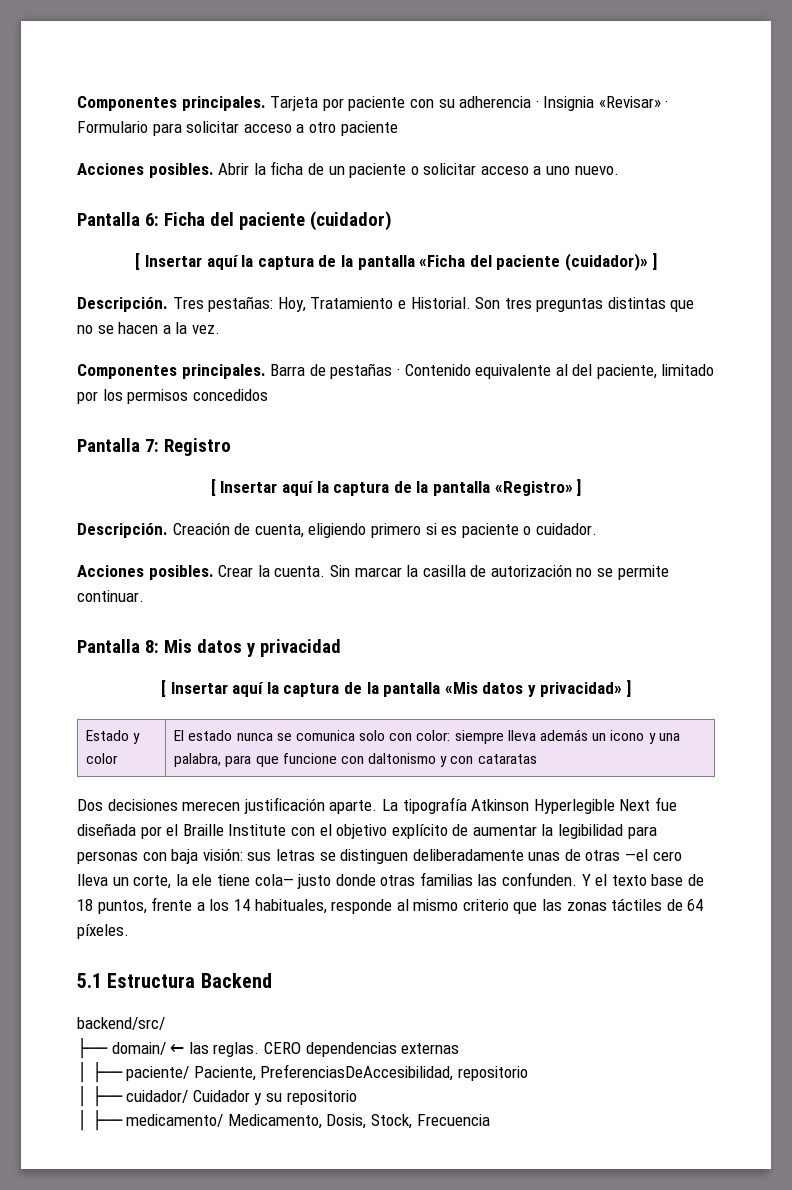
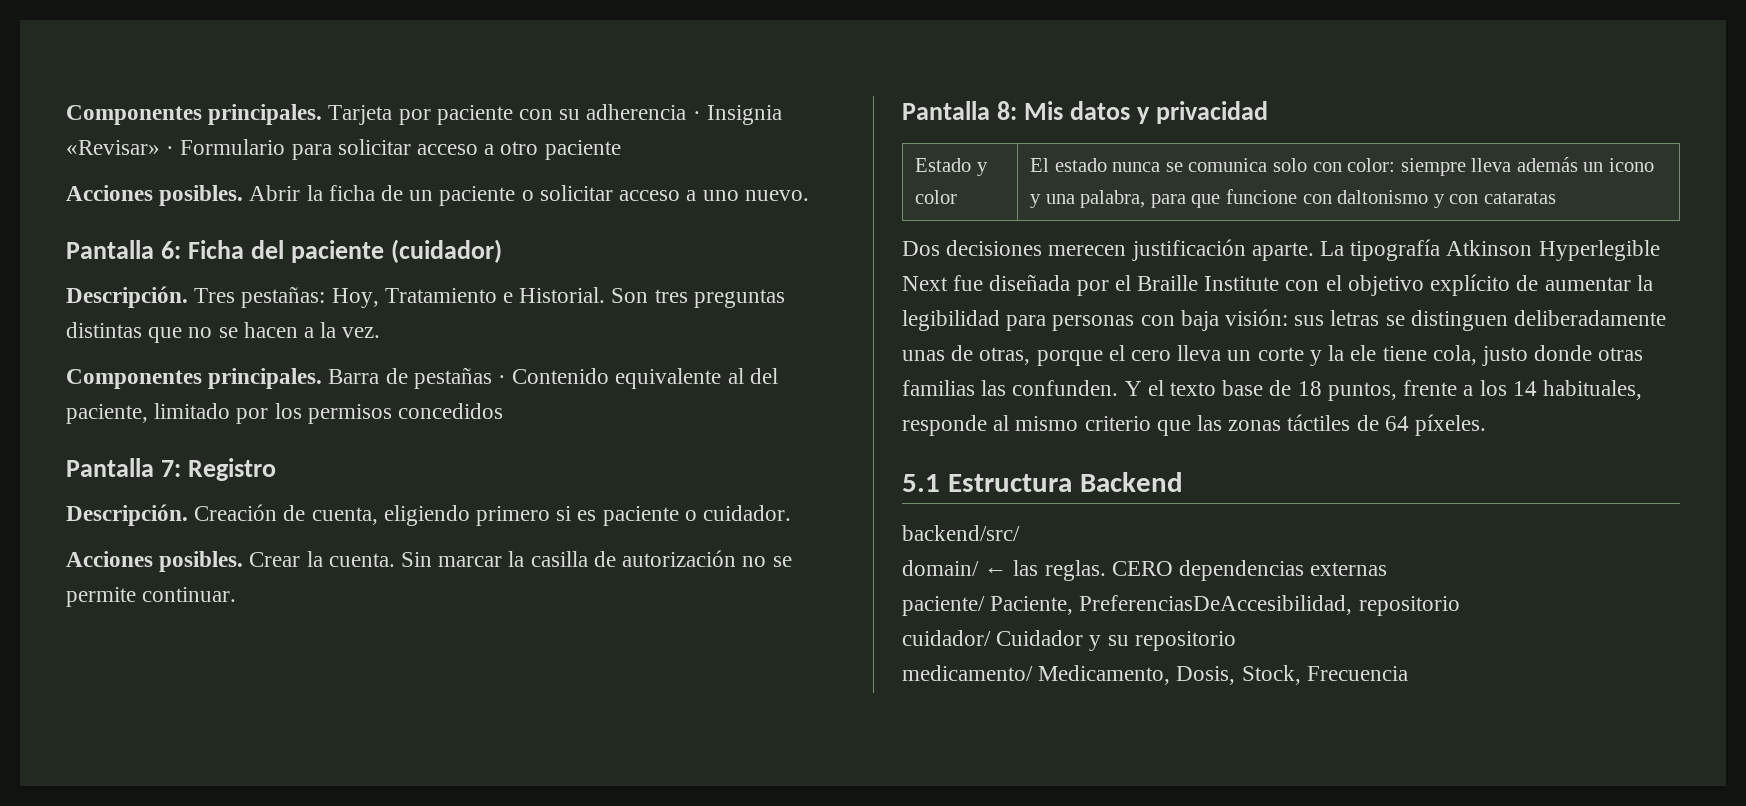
- [ Insertar aquí la captura de la pantalla «Ficha del paciente (cuidador)» ]
- [ Insertar aquí la captura de la pantalla «Registro» ]
- [ Insertar aquí la captura de la pantalla «Mis datos y privacidad» ]
- La tipografía Atkinson Hyperlegible Next fue diseñada por el Braille Institute con el objetivo explícito de aumentar la legibilidad para personas con baja visión: sus letras se distinguen deliberadamente unas de otras —el cero lleva un corte, la ele tiene cola— justo donde otras familias las confunden.
+ La tipografía Atkinson Hyperlegible Next fue diseñada por el Braille Institute con el objetivo explícito de aumentar la legibilidad para personas con baja visión: sus letras se distinguen deliberadamente unas de otras, porque el cero lleva un corte y la ele tiene cola, justo donde otras familias las confunden.
- ├── domain/ ← las reglas.
+ domain/ ← las reglas.
- │ ├── paciente/ Paciente, PreferenciasDeAccesibilidad, repositorio
+ paciente/ Paciente, PreferenciasDeAccesibilidad, repositorio
- │ ├── cuidador/ Cuidador y su repositorio
+ cuidador/ Cuidador y su repositorio
- │ ├── medicamento/ Medicamento, Dosis, Stock, Frecuencia
+ medicamento/ Medicamento, Dosis, Stock, Frecuencia

